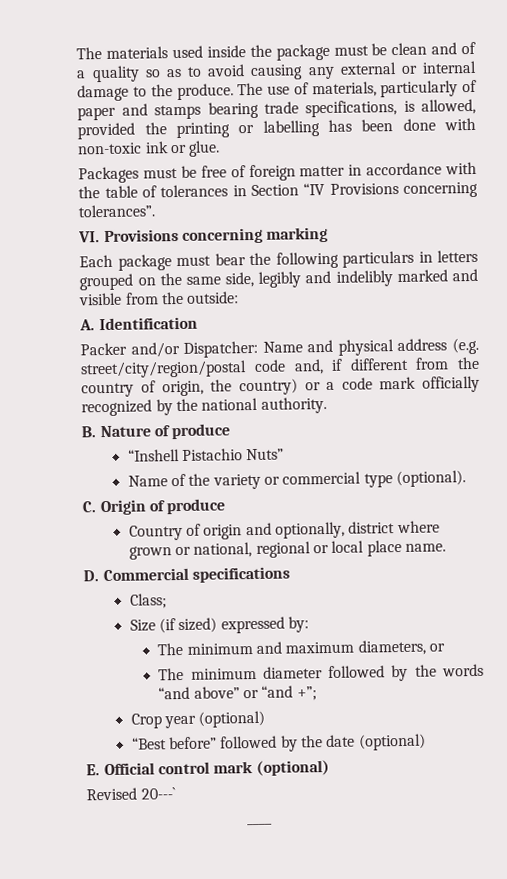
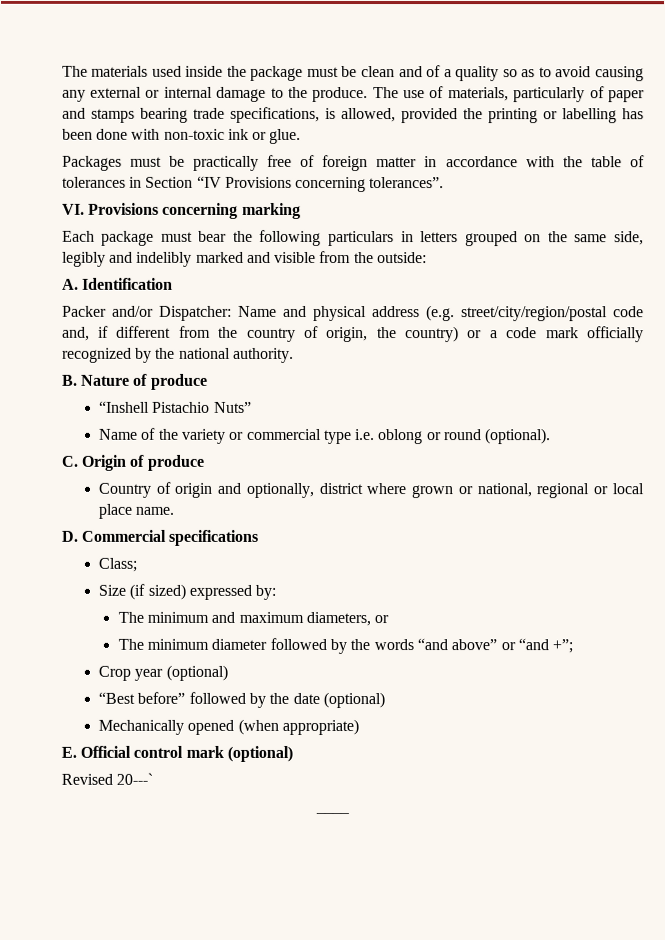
- Packages must be free of foreign matter in accordance with the table of tolerances in Section “IV Provisions concerning tolerances”.
+ Packages must be practically free of foreign matter in accordance with the table of tolerances in Section “IV Provisions concerning tolerances”.
- Name of the variety or commercial type (optional).
+ Name of the variety or commercial type i.e. oblong or round (optional).
+ Mechanically opened (when appropriate)

